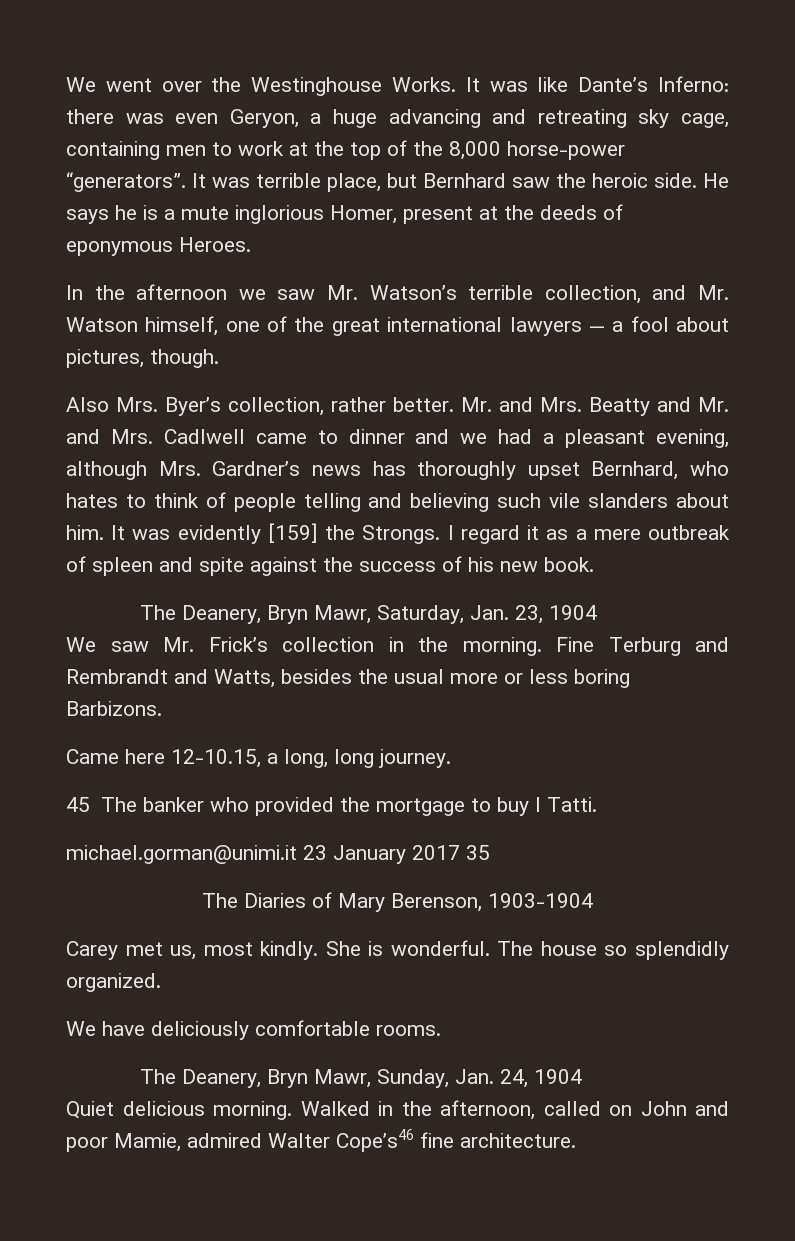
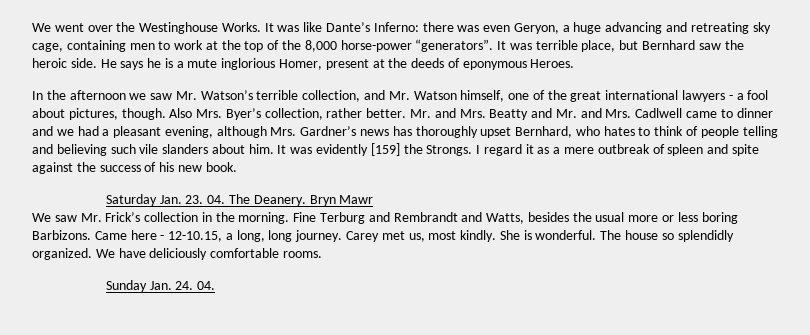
- In the afternoon we saw Mr. Watson’s terrible collection, and Mr. Watson himself, one of the great international lawyers — a fool about pictures, though.
- Also Mrs. Byer’s collection, rather better.
+ In the afternoon we saw Mr. Watson’s terrible collection, and Mr. Watson himself, one of the great international lawyers - a fool about pictures, though. Also Mrs. Byer’s collection, rather better.
- The Deanery, Bryn Mawr, Saturday, Jan. 23, 1904
+ Saturday Jan. 23. 04. The Deanery. Bryn Mawr
- Fine Terburg and Rembrandt and Watts, besides the usual more or less boring Barbizons.
- Came here 12-10.15, a long, long journey.
- 45 The banker who provided the mortgage to buy I Tatti.
- michael.gorman@unimi.it 23 January 2017 35
- The Diaries of Mary Berenson, 1903-1904
- Carey met us, most kindly.
+ Fine Terburg and Rembrandt and Watts, besides the usual more or less boring Barbizons. Came here - 12-10.15, a long, long journey. Carey met us, most kindly.
- The house so splendidly organized.
- We have deliciously comfortable rooms.
+ The house so splendidly organized. We have deliciously comfortable rooms.
- The Deanery, Bryn Mawr, Sunday, Jan. 24, 1904
- Quiet delicious morning. Walked in the afternoon, called on John and poor Mamie, admired Walter Cope’s46 fine architecture.
+ Sunday Jan. 24. 04.

